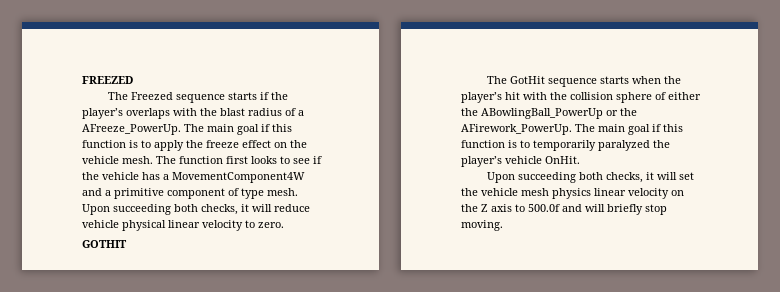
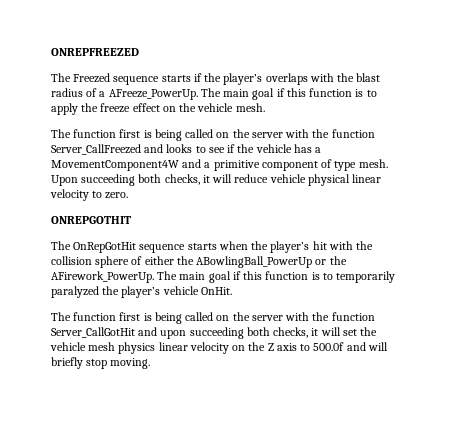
- FREEZED
+ ONREPFREEZED
- The main goal if this function is to apply the freeze effect on the vehicle mesh. The function first looks to see if the vehicle has a MovementComponent4W and a primitive component of type mesh.
+ The main goal if this function is to apply the freeze effect on the vehicle mesh.
+ The function first is being called on the server with the function Server_CallFreezed and looks to see if the vehicle has a MovementComponent4W and a primitive component of type mesh.
- GOTHIT
- The GotHit sequence starts when the player’s hit with the collision sphere of either the ABowlingBall_PowerUp or the AFirework_PowerUp.
+ ONREPGOTHIT
+ The OnRepGotHit sequence starts when the player’s hit with the collision sphere of either the ABowlingBall_PowerUp or the AFirework_PowerUp.
- Upon succeeding both checks, it will set the vehicle mesh physics linear velocity on the Z axis to 500.0f and will briefly stop moving.
+ The function first is being called on the server with the function Server_CallGotHit and upon succeeding both checks, it will set the vehicle mesh physics linear velocity on the Z axis to 500.0f and will briefly stop moving.

